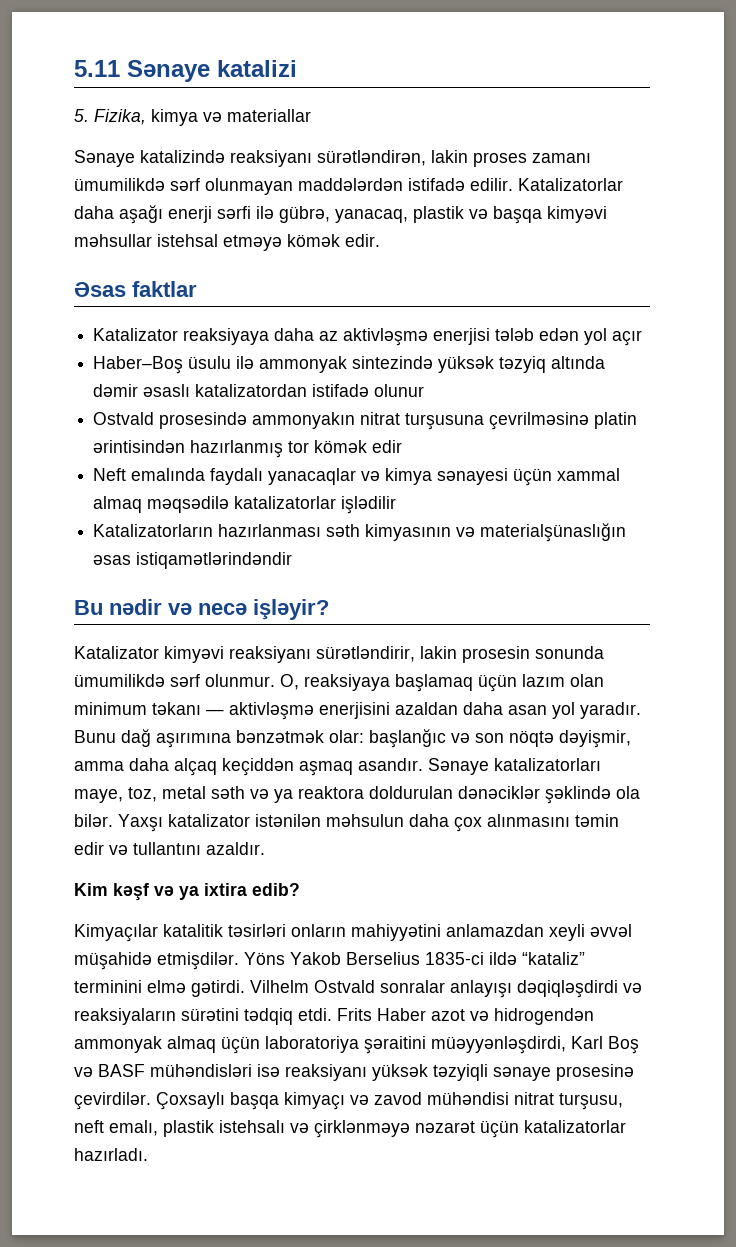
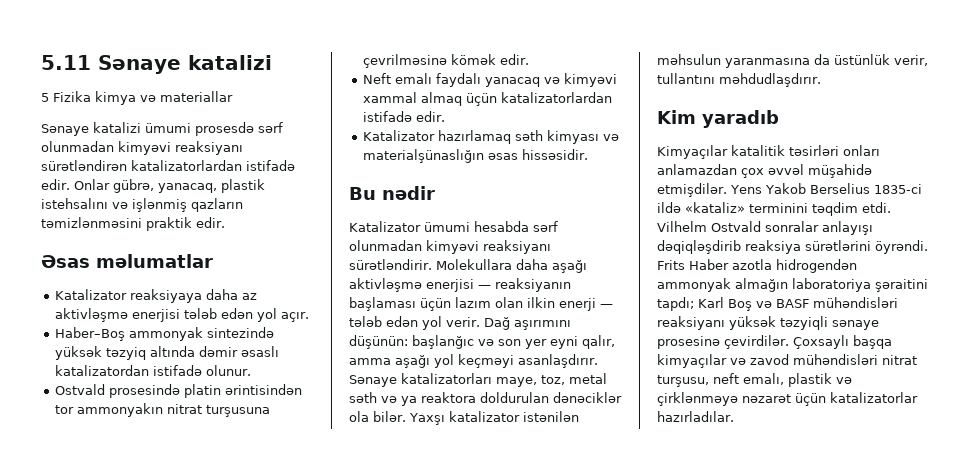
- 5. Fizika, kimya və materiallar
+ 5 Fizika kimya və materiallar
- Sənaye katalizində reaksiyanı sürətləndirən, lakin proses zamanı ümumilikdə sərf olunmayan maddələrdən istifadə edilir. Katalizatorlar daha aşağı enerji sərfi ilə gübrə, yanacaq, plastik və başqa kimyəvi məhsullar istehsal etməyə kömək edir.
+ Sənaye katalizi ümumi prosesdə sərf olunmadan kimyəvi reaksiyanı sürətləndirən katalizatorlardan istifadə edir. Onlar gübrə, yanacaq, plastik istehsalını və işlənmiş qazların təmizlənməsini praktik edir.
- Əsas faktlar
+ Əsas məlumatlar
- Katalizator reaksiyaya daha az aktivləşmə enerjisi tələb edən yol açır
+ Katalizator reaksiyaya daha az aktivləşmə enerjisi tələb edən yol açır.
- Haber–Boş üsulu ilə ammonyak sintezində yüksək təzyiq altında dəmir əsaslı katalizatordan istifadə olunur
+ Haber–Boş ammonyak sintezində yüksək təzyiq altında dəmir əsaslı katalizatordan istifadə olunur.
- Ostvald prosesində ammonyakın nitrat turşusuna çevrilməsinə platin ərintisindən hazırlanmış tor kömək edir
- Neft emalında faydalı yanacaqlar və kimya sənayesi üçün xammal almaq məqsədilə katalizatorlar işlədilir
- Katalizatorların hazırlanması səth kimyasının və materialşünaslığın əsas istiqamətlərindəndir
+ Ostvald prosesində platin ərintisindən tor ammonyakın nitrat turşusuna çevrilməsinə kömək edir.
+ Neft emalı faydalı yanacaq və kimyəvi xammal almaq üçün katalizatorlardan istifadə edir.
+ Katalizator hazırlamaq səth kimyası və materialşünaslığın əsas hissəsidir.
- Bu nədir və necə işləyir?
- Katalizator kimyəvi reaksiyanı sürətləndirir, lakin prosesin sonunda ümumilikdə sərf olunmur. O, reaksiyaya başlamaq üçün lazım olan minimum təkanı — aktivləşmə enerjisini azaldan daha asan yol yaradır. Bunu dağ aşırımına bənzətmək olar: başlanğıc və son nöqtə dəyişmir, amma daha alçaq keçiddən aşmaq asandır.
+ Bu nədir
+ Katalizator ümumi hesabda sərf olunmadan kimyəvi reaksiyanı sürətləndirir. Molekullara daha aşağı aktivləşmə enerjisi — reaksiyanın başlaması üçün lazım olan ilkin enerji — tələb edən yol verir. Dağ aşırımını düşünün: başlanğıc və son yer eyni qalır, amma aşağı yol keçməyi asanlaşdırır.
- Sənaye katalizatorları maye, toz, metal səth və ya reaktora doldurulan dənəciklər şəklində ola bilər.
+ Sənaye katalizatorları maye, toz, metal səth və ya reaktora doldurulan dənəciklər ola bilər.
- Yaxşı katalizator istənilən məhsulun daha çox alınmasını təmin edir və tullantını azaldır.
- Kim kəşf və ya ixtira edib?
+ Yaxşı katalizator istənilən məhsulun yaranmasına da üstünlük verir, tullantını məhdudlaşdırır.
+ Kim yaradıb
- Kimyaçılar katalitik təsirləri onların mahiyyətini anlamazdan xeyli əvvəl müşahidə etmişdilər.
+ Kimyaçılar katalitik təsirləri onları anlamazdan çox əvvəl müşahidə etmişdilər.
- Yöns Yakob Berselius 1835-ci ildə “kataliz” terminini elmə gətirdi. Vilhelm Ostvald sonralar anlayışı dəqiqləşdirdi və reaksiyaların sürətini tədqiq etdi. Frits Haber azot və hidrogendən ammonyak almaq üçün laboratoriya şəraitini müəyyənləşdirdi, Karl Boş və BASF mühəndisləri isə reaksiyanı yüksək təzyiqli sənaye prosesinə çevirdilər.
+ Yens Yakob Berselius 1835-ci ildə «kataliz» terminini təqdim etdi. Vilhelm Ostvald sonralar anlayışı dəqiqləşdirib reaksiya sürətlərini öyrəndi. Frits Haber azotla hidrogendən ammonyak almağın laboratoriya şəraitini tapdı; Karl Boş və BASF mühəndisləri reaksiyanı yüksək təzyiqli sənaye prosesinə çevirdilər.
- Çoxsaylı başqa kimyaçı və zavod mühəndisi nitrat turşusu, neft emalı, plastik istehsalı və çirklənməyə nəzarət üçün katalizatorlar hazırladı.
+ Çoxsaylı başqa kimyaçılar və zavod mühəndisləri nitrat turşusu, neft emalı, plastik və çirklənməyə nəzarət üçün katalizatorlar hazırladılar.

